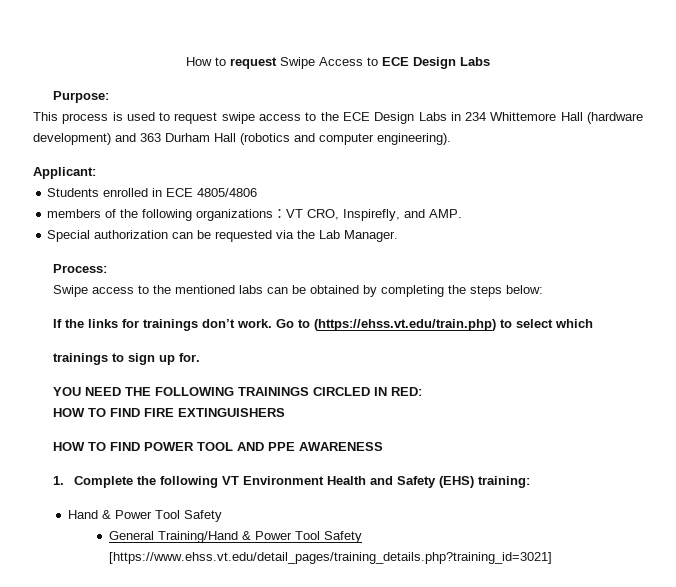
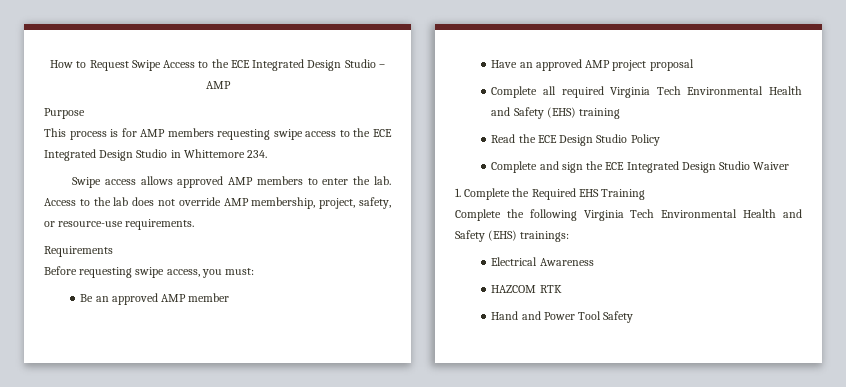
- How to request Swipe Access to ECE Design Labs
- Purpose:
+ How to Request Swipe Access to the ECE Integrated Design Studio – AMP
+ Purpose
- This process is used to request swipe access to the ECE Design Labs in 234 Whittemore Hall (hardware development) and 363 Durham Hall (robotics and computer engineering).
- Applicant:
- Students enrolled in ECE 4805/4806
- members of the following organizations：VT CRO, Inspirefly, and AMP.
- Special authorization can be requested via the Lab Manager.
- Process:
- Swipe access to the mentioned labs can be obtained by completing the steps below:
- If the links for trainings don’t work. Go to (https://ehss.vt.edu/train.php) to select which
- trainings to sign up for.
- YOU NEED THE FOLLOWING TRAININGS CIRCLED IN RED:
- HOW TO FIND FIRE EXTINGUISHERS
- HOW TO FIND POWER TOOL AND PPE AWARENESS
- 1. Complete the following VT Environment Health and Safety (EHS) training:
+ This process is for AMP members requesting swipe access to the ECE Integrated Design Studio in Whittemore 234.
+ Swipe access allows approved AMP members to enter the lab. Access to the lab does not override AMP membership, project, safety, or resource-use requirements.
+ Requirements
+ Before requesting swipe access, you must:
+ Be an approved AMP member
+ Have an approved AMP project proposal
+ Complete all required Virginia Tech Environmental Health and Safety (EHS) training
+ Read the ECE Design Studio Policy
+ Complete and sign the ECE Integrated Design Studio Waiver
+ 1. Complete the Required EHS Training
+ Complete the following Virginia Tech Environmental Health and Safety (EHS) trainings:
+ Electrical Awareness
+ HAZCOM RTK
- Hand & Power Tool Safety
- General Training/Hand & Power Tool Safety [https://www.ehss.vt.edu/detail_pages/training_details.php?training_id=3021]
+ Hand and Power Tool Safety

